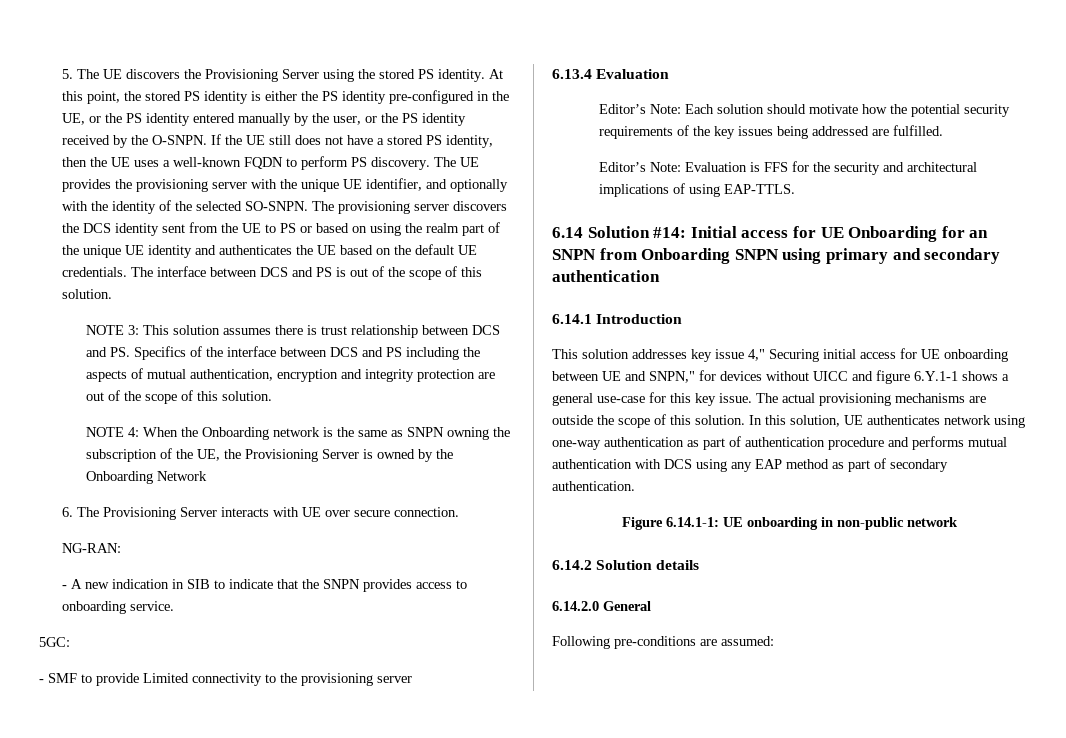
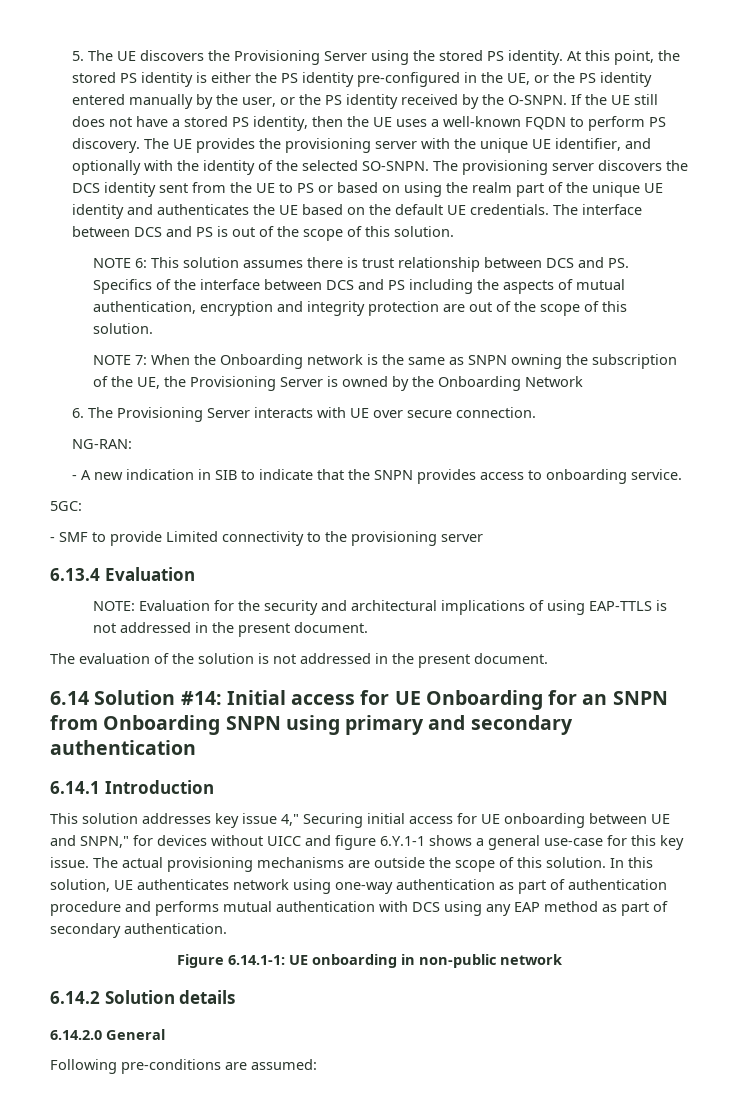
- NOTE 3: This solution assumes there is trust relationship between DCS and PS. Specifics of the interface between DCS and PS including the aspects of mutual authentication, encryption and integrity protection are out of the scope of this solution.
+ NOTE 6: This solution assumes there is trust relationship between DCS and PS. Specifics of the interface between DCS and PS including the aspects of mutual authentication, encryption and integrity protection are out of the scope of this solution.
- NOTE 4: When the Onboarding network is the same as SNPN owning the subscription of the UE, the Provisioning Server is owned by the Onboarding Network
+ NOTE 7: When the Onboarding network is the same as SNPN owning the subscription of the UE, the Provisioning Server is owned by the Onboarding Network
- Editor’s Note: Each solution should motivate how the potential security requirements of the key issues being addressed are fulfilled.
- Editor’s Note: Evaluation is FFS for the security and architectural implications of using EAP-TTLS.
+ NOTE: Evaluation for the security and architectural implications of using EAP-TTLS is not addressed in the present document.
+ The evaluation of the solution is not addressed in the present document.

